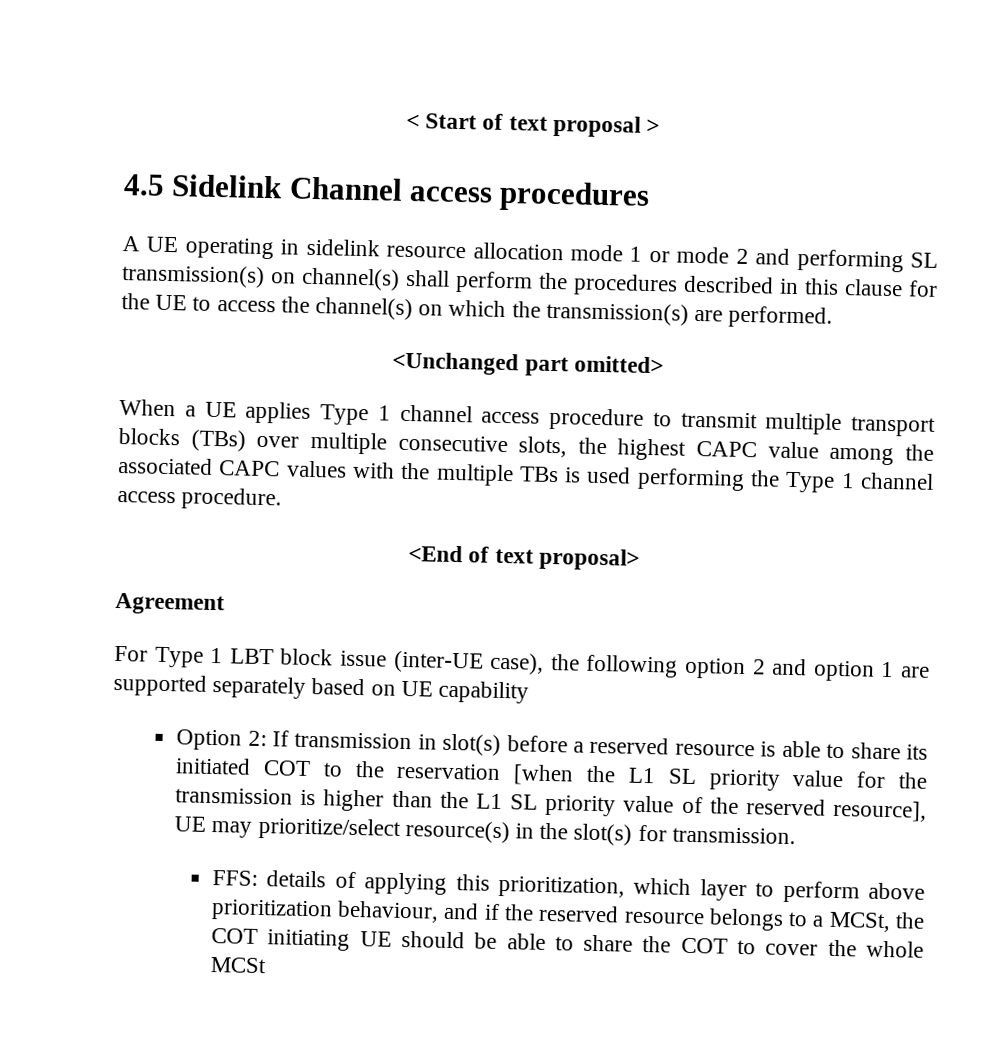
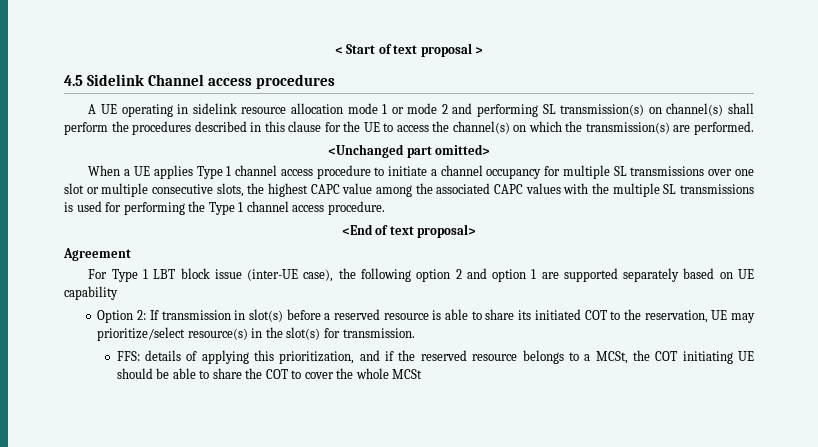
- When a UE applies Type 1 channel access procedure to transmit multiple transport blocks (TBs) over multiple consecutive slots, the highest CAPC value among the associated CAPC values with the multiple TBs is used performing the Type 1 channel access procedure.
+ When a UE applies Type 1 channel access procedure to initiate a channel occupancy for multiple SL transmissions over one slot or multiple consecutive slots, the highest CAPC value among the associated CAPC values with the multiple SL transmissions is used for performing the Type 1 channel access procedure.
- Option 2: If transmission in slot(s) before a reserved resource is able to share its initiated COT to the reservation [when the L1 SL priority value for the transmission is higher than the L1 SL priority value of the reserved resource], UE may prioritize/select resource(s) in the slot(s) for transmission.
+ Option 2: If transmission in slot(s) before a reserved resource is able to share its initiated COT to the reservation, UE may prioritize/select resource(s) in the slot(s) for transmission.
- FFS: details of applying this prioritization, which layer to perform above prioritization behaviour, and if the reserved resource belongs to a MCSt, the COT initiating UE should be able to share the COT to cover the whole MCSt
+ FFS: details of applying this prioritization, and if the reserved resource belongs to a MCSt, the COT initiating UE should be able to share the COT to cover the whole MCSt

